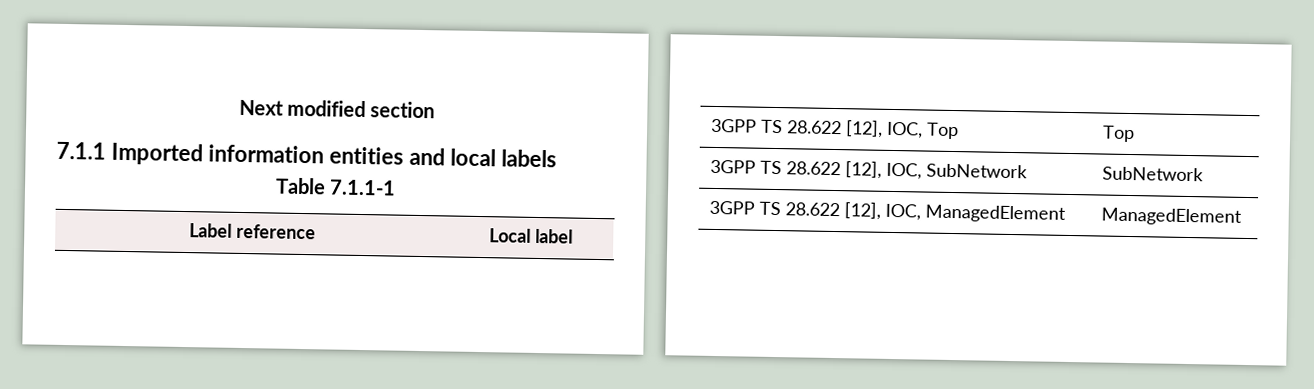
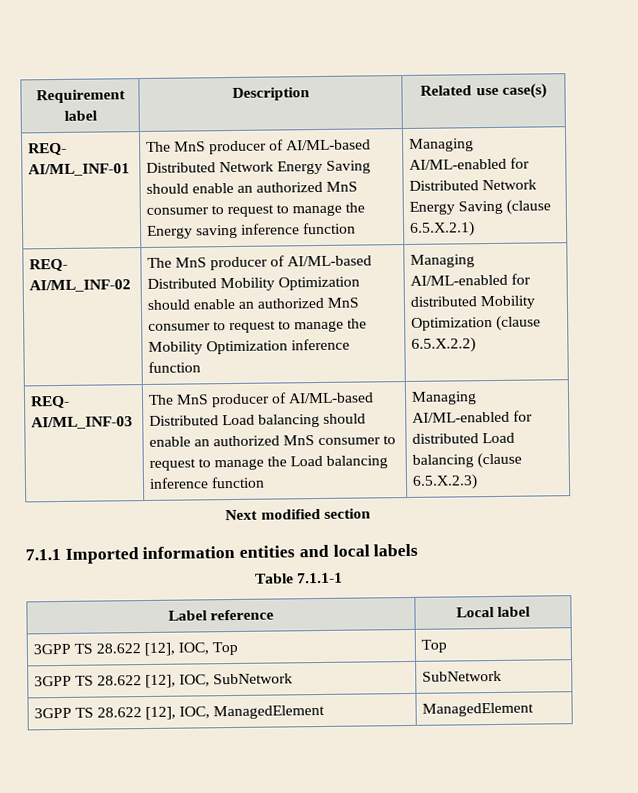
+ Requirement label | Description | Related use case(s)
+ REQ- AI/ML_INF-01 | The MnS producer of AI/ML-based Distributed Network Energy Saving should enable an authorized MnS consumer to request to manage the Energy saving inference function | Managing AI/ML-enabled for Distributed Network Energy Saving (clause 6.5.X.2.1)
+ REQ- AI/ML_INF-02 | The MnS producer of AI/ML-based Distributed Mobility Optimization should enable an authorized MnS consumer to request to manage the Mobility Optimization inference function | Managing AI/ML-enabled for distributed Mobility Optimization (clause 6.5.X.2.2)
+ REQ- AI/ML_INF-03 | The MnS producer of AI/ML-based Distributed Load balancing should enable an authorized MnS consumer to request to manage the Load balancing inference function | Managing AI/ML-enabled for distributed Load balancing (clause 6.5.X.2.3)

